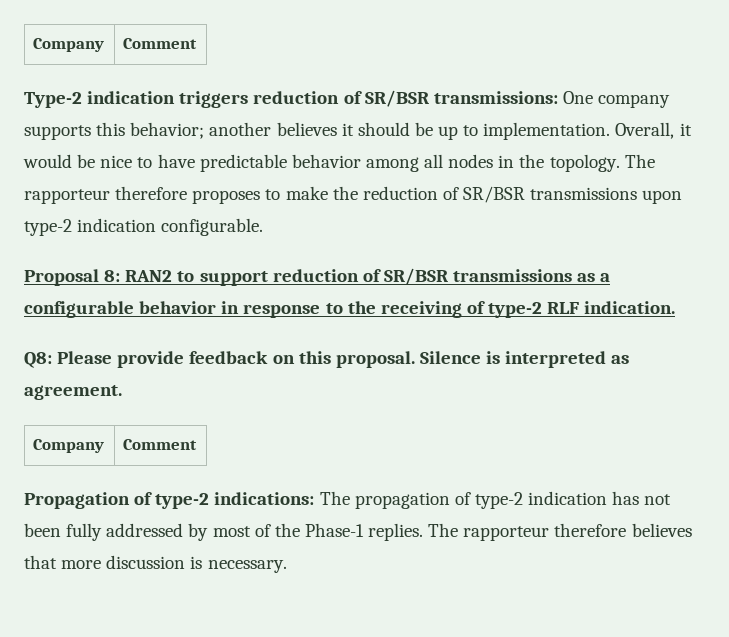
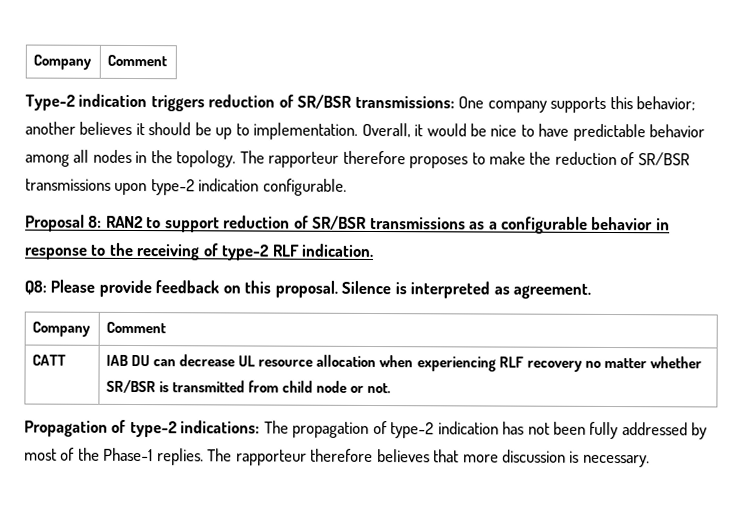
+ CATT | IAB DU can decrease UL resource allocation when experiencing RLF recovery no matter whether SR/BSR is transmitted from child node or not.

